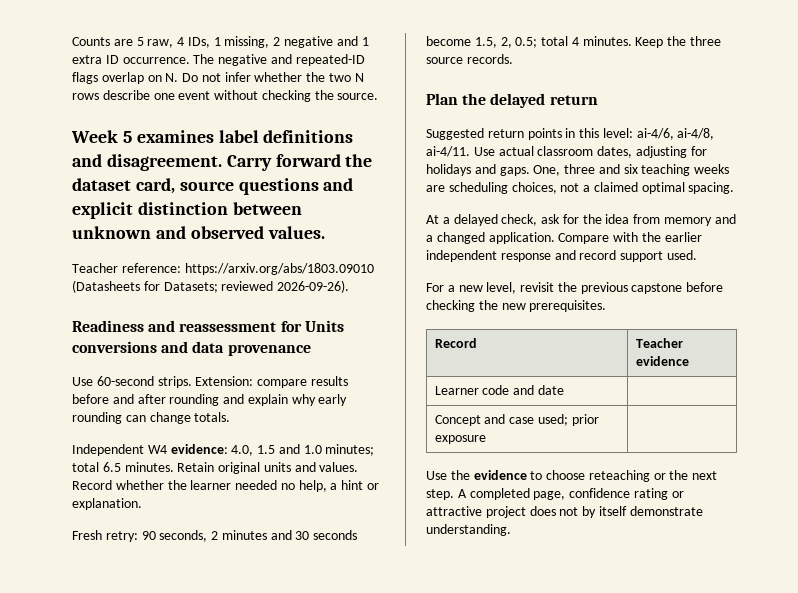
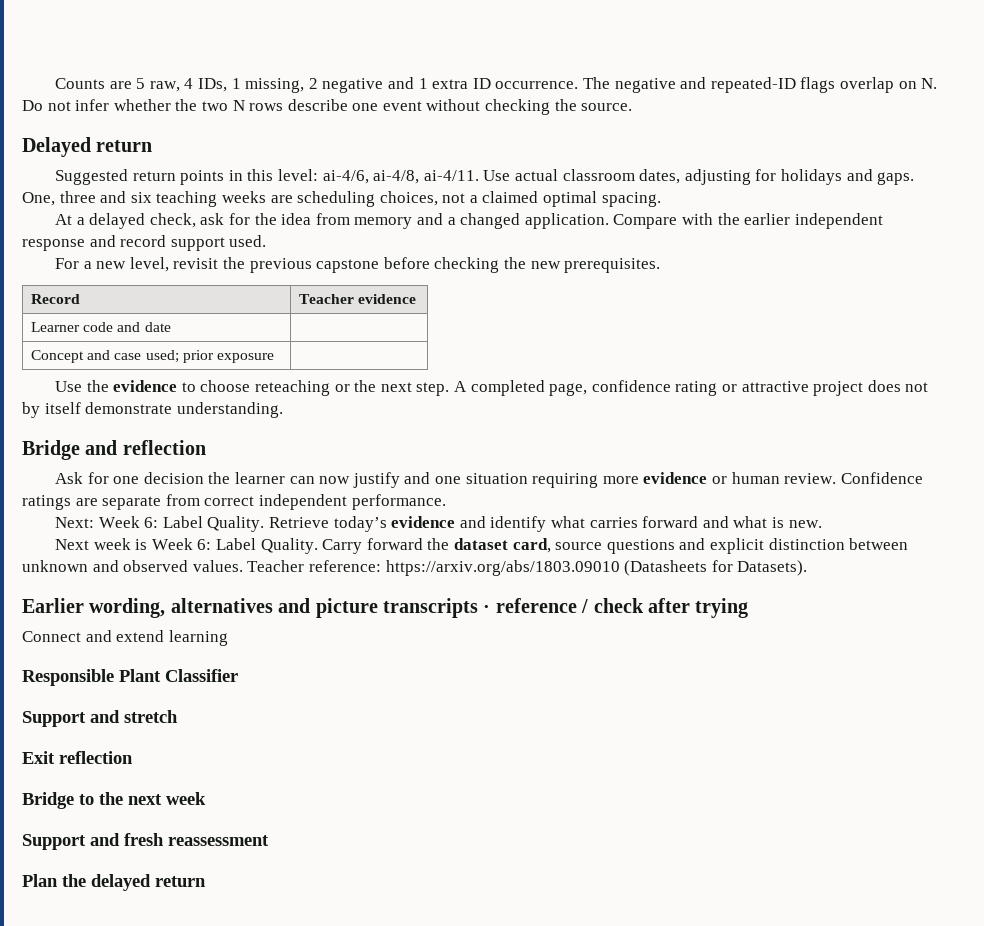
- Week 5 examines label definitions and disagreement. Carry forward the dataset card, source questions and explicit distinction between unknown and observed values.
- Teacher reference: https://arxiv.org/abs/1803.09010 (Datasheets for Datasets; reviewed 2026-09-26).
- Readiness and reassessment for Units conversions and data provenance
- Use 60-second strips. Extension: compare results before and after rounding and explain why early rounding can change totals.
- Independent W4 evidence: 4.0, 1.5 and 1.0 minutes; total 6.5 minutes. Retain original units and values. Record whether the learner needed no help, a hint or explanation.
- Fresh retry: 90 seconds, 2 minutes and 30 seconds become 1.5, 2, 0.5; total 4 minutes. Keep the three source records.
- Plan the delayed return
+ Delayed return
+ Bridge and reflection
+ Ask for one decision the learner can now justify and one situation requiring more evidence or human review. Confidence ratings are separate from correct independent performance.
+ Next: Week 6: Label Quality. Retrieve today’s evidence and identify what carries forward and what is new.
+ Next week is Week 6: Label Quality. Carry forward the dataset card, source questions and explicit distinction between unknown and observed values. Teacher reference: https://arxiv.org/abs/1803.09010 (Datasheets for Datasets).
+ Earlier wording, alternatives and picture transcripts · reference / check after trying
+ Connect and extend learning
+ Responsible Plant Classifier
+ Support and stretch
+ Exit reflection
+ Bridge to the next week
+ Support and fresh reassessment
+ Plan the delayed return

